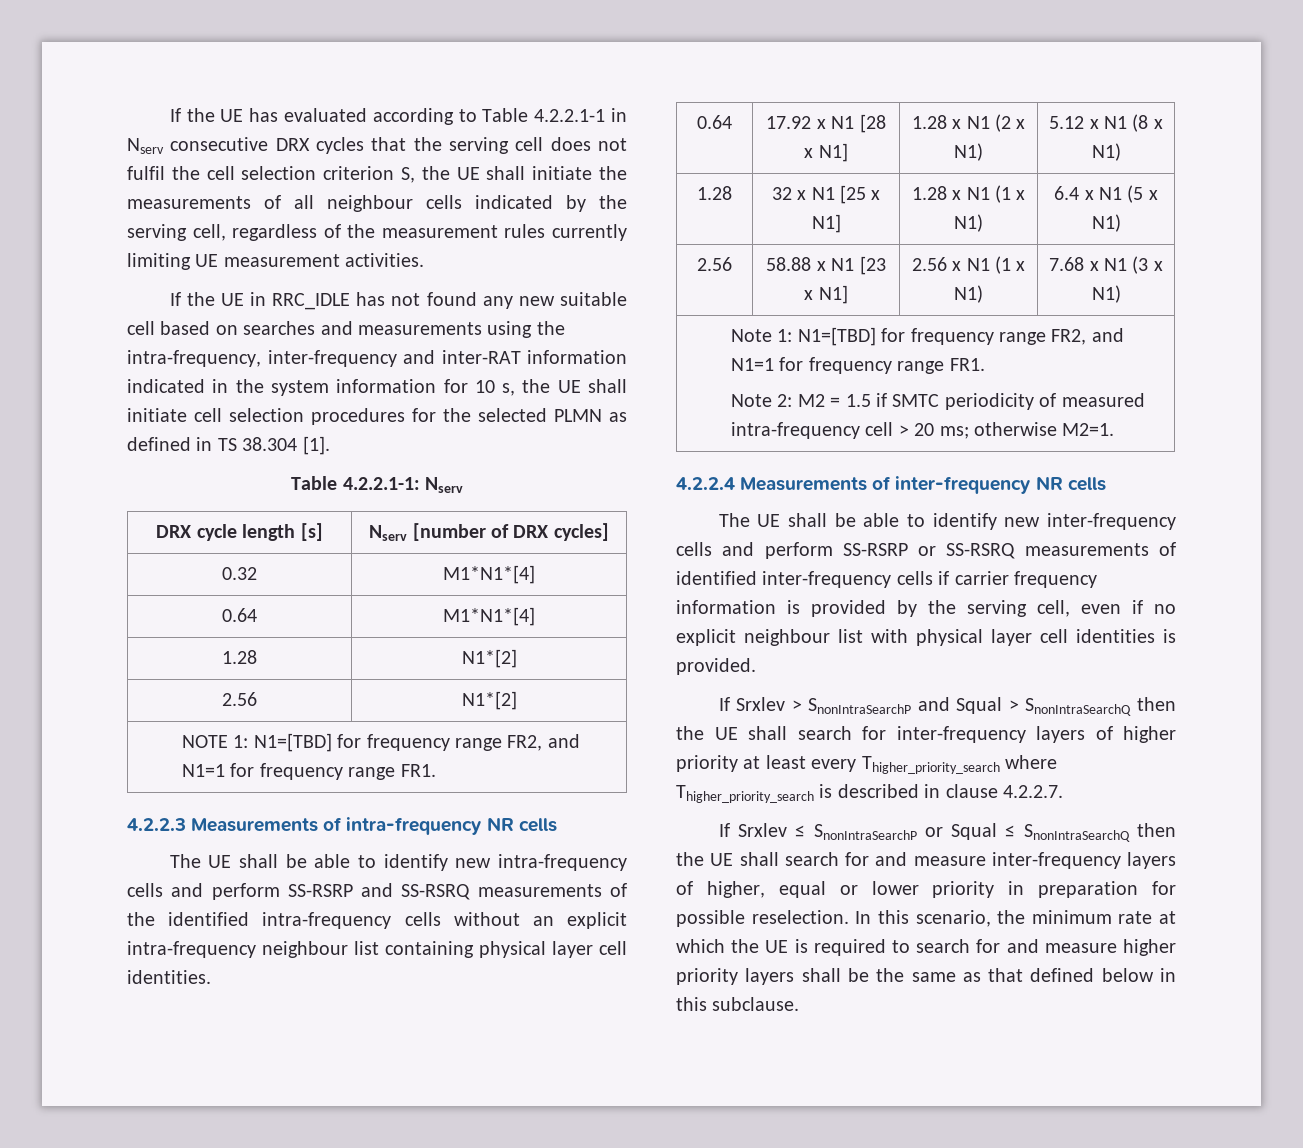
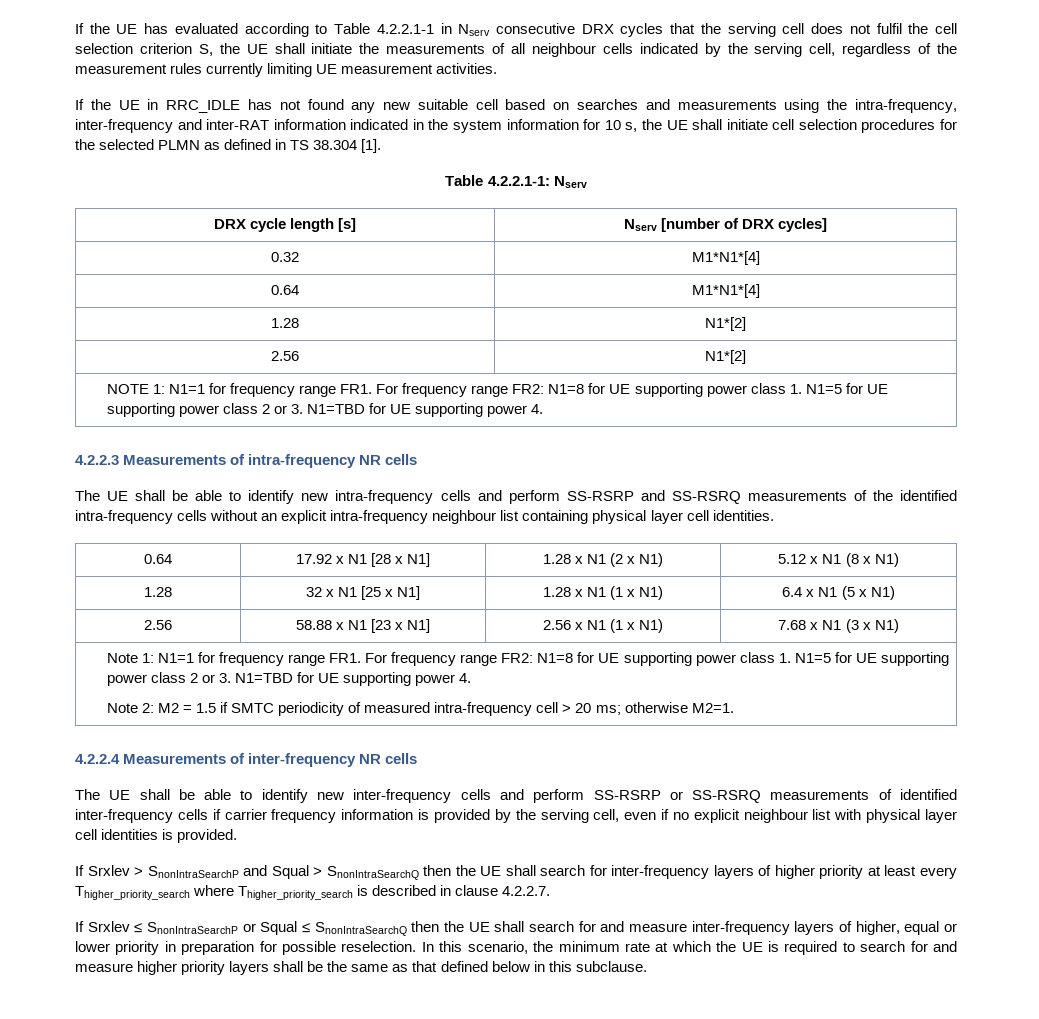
- NOTE 1: N1=[TBD] for frequency range FR2, and N1=1 for frequency range FR1.
+ NOTE 1: N1=1 for frequency range FR1. For frequency range FR2: N1=8 for UE supporting power class 1. N1=5 for UE supporting power class 2 or 3. N1=TBD for UE supporting power 4.
- Note 1: N1=[TBD] for frequency range FR2, and N1=1 for frequency range FR1.
+ Note 1: N1=1 for frequency range FR1. For frequency range FR2: N1=8 for UE supporting power class 1. N1=5 for UE supporting power class 2 or 3. N1=TBD for UE supporting power 4.

